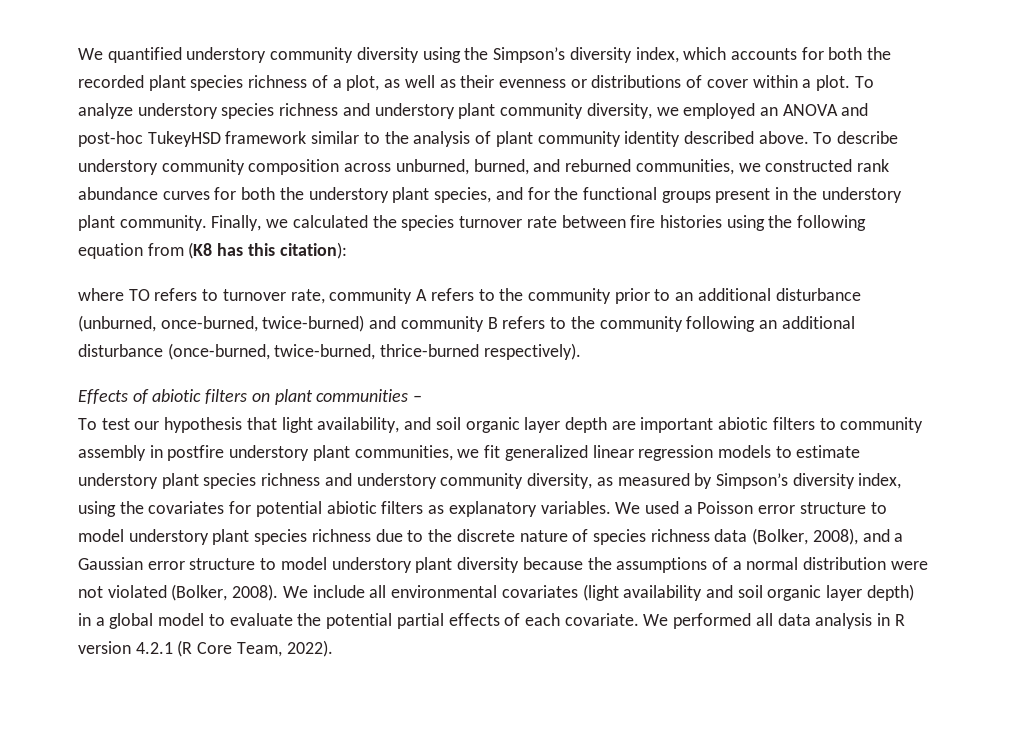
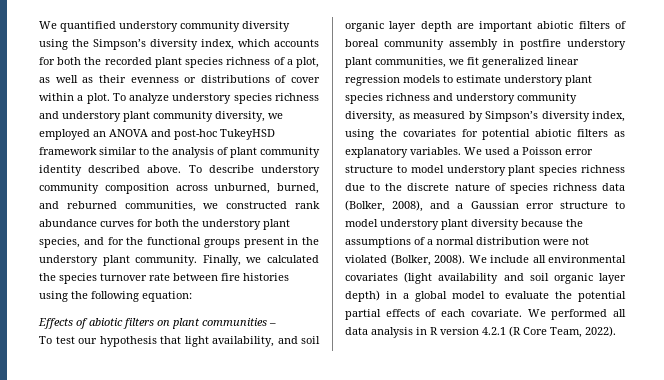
- Finally, we calculated the species turnover rate between fire histories using the following equation from (K8 has this citation):
- where TO refers to turnover rate, community A refers to the community prior to an additional disturbance (unburned, once-burned, twice-burned) and community B refers to the community following an additional disturbance (once-burned, twice-burned, thrice-burned respectively).
+ Finally, we calculated the species turnover rate between fire histories using the following equation:
- To test our hypothesis that light availability, and soil organic layer depth are important abiotic filters to community assembly in postfire understory plant communities, we fit generalized linear regression models to estimate understory plant species richness and understory community diversity, as measured by Simpson’s diversity index, using the covariates for potential abiotic filters as explanatory variables.
+ To test our hypothesis that light availability, and soil organic layer depth are important abiotic filters of boreal community assembly in postfire understory plant communities, we fit generalized linear regression models to estimate understory plant species richness and understory community diversity, as measured by Simpson’s diversity index, using the covariates for potential abiotic filters as explanatory variables.

